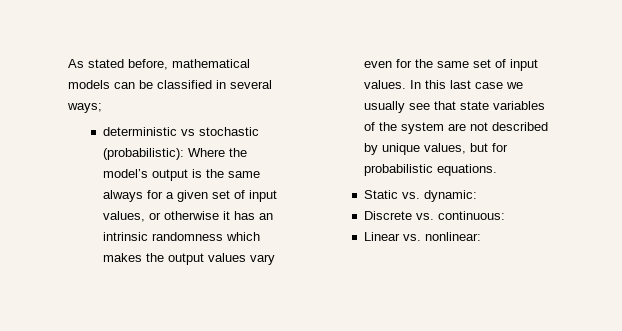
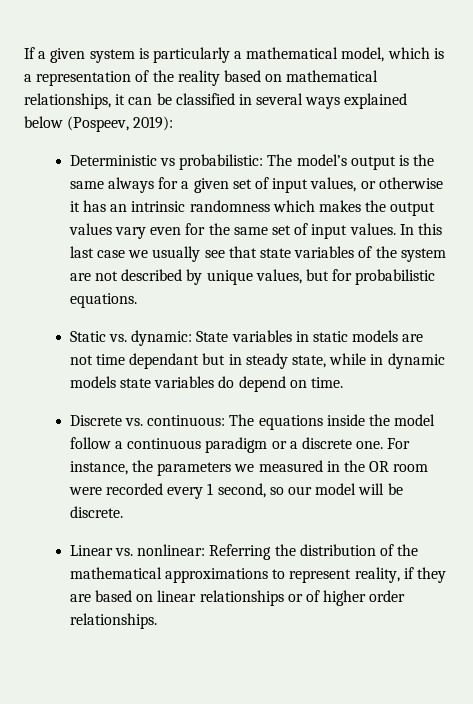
- As stated before, mathematical models can be classified in several ways;
- deterministic vs stochastic (probabilistic): Where the model’s output is the same always for a given set of input values, or otherwise it has an intrinsic randomness which makes the output values vary even for the same set of input values.
+ If a given system is particularly a mathematical model, which is a representation of the reality based on mathematical relationships, it can be classified in several ways explained below (Pospeev, 2019):
+ Deterministic vs probabilistic: The model’s output is the same always for a given set of input values, or otherwise it has an intrinsic randomness which makes the output values vary even for the same set of input values.
- Static vs. dynamic:
- Discrete vs. continuous:
- Linear vs. nonlinear:
+ Static vs. dynamic: State variables in static models are not time dependant but in steady state, while in dynamic models state variables do depend on time.
+ Discrete vs. continuous: The equations inside the model follow a continuous paradigm or a discrete one. For instance, the parameters we measured in the OR room were recorded every 1 second, so our model will be discrete.
+ Linear vs. nonlinear: Referring the distribution of the mathematical approximations to represent reality, if they are based on linear relationships or of higher order relationships.

